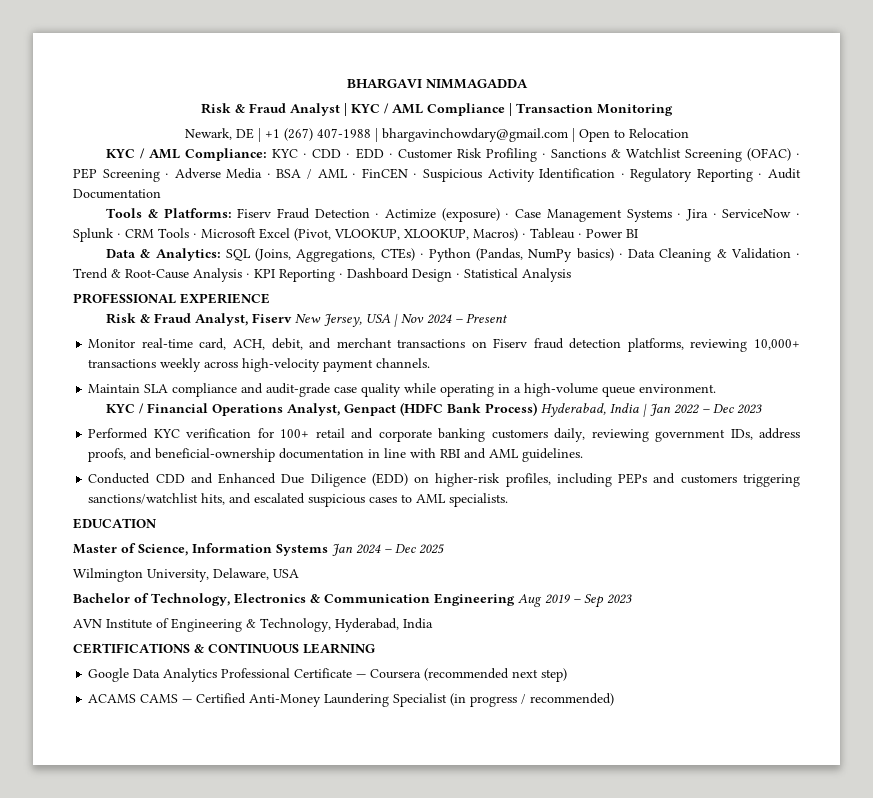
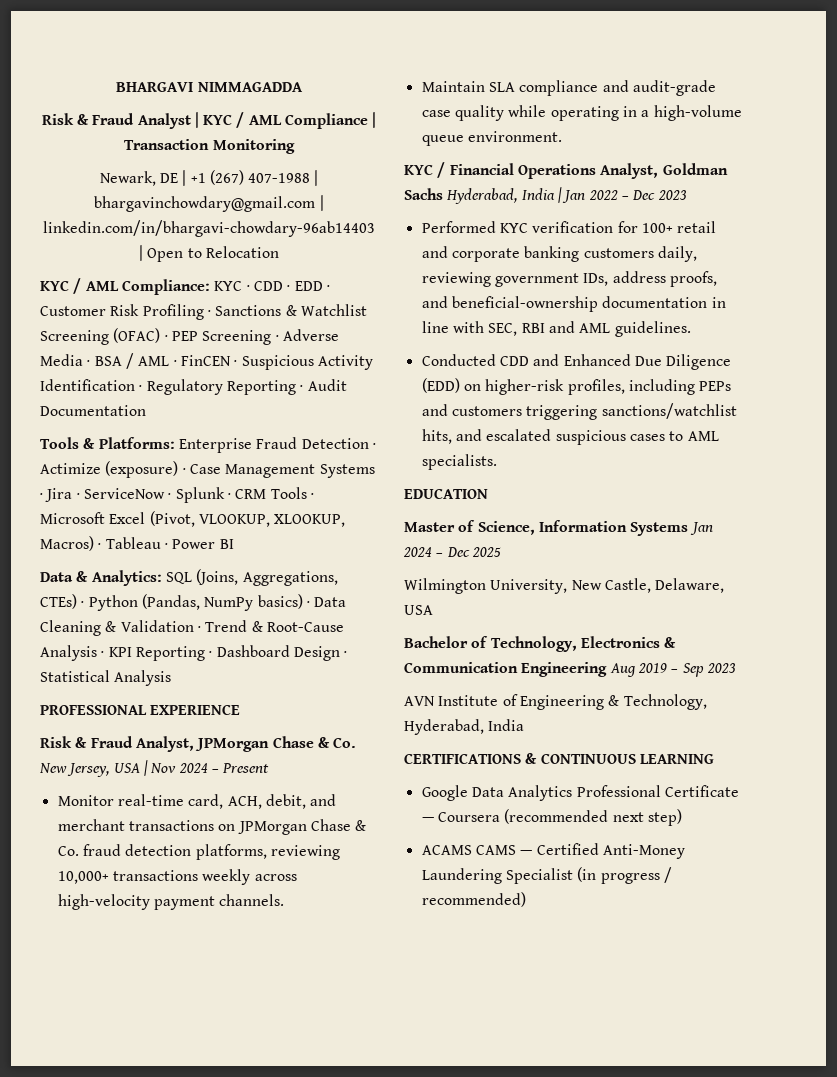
- Newark, DE | +1 (267) 407-1988 | bhargavinchowdary@gmail.com | Open to Relocation
+ Newark, DE | +1 (267) 407-1988 | bhargavinchowdary@gmail.com | linkedin.com/in/bhargavi-chowdary-96ab14403 | Open to Relocation
- Tools & Platforms: Fiserv Fraud Detection · Actimize (exposure) · Case Management Systems · Jira · ServiceNow · Splunk · CRM Tools · Microsoft Excel (Pivot, VLOOKUP, XLOOKUP, Macros) · Tableau · Power BI
+ Tools & Platforms: Enterprise Fraud Detection · Actimize (exposure) · Case Management Systems · Jira · ServiceNow · Splunk · CRM Tools · Microsoft Excel (Pivot, VLOOKUP, XLOOKUP, Macros) · Tableau · Power BI
- Risk & Fraud Analyst, Fiserv New Jersey, USA | Nov 2024 – Present
+ Risk & Fraud Analyst, JPMorgan Chase & Co. New Jersey, USA | Nov 2024 – Present
- Monitor real-time card, ACH, debit, and merchant transactions on Fiserv fraud detection platforms, reviewing 10,000+ transactions weekly across high-velocity payment channels.
+ Monitor real-time card, ACH, debit, and merchant transactions on JPMorgan Chase & Co. fraud detection platforms, reviewing 10,000+ transactions weekly across high-velocity payment channels.
- KYC / Financial Operations Analyst, Genpact (HDFC Bank Process) Hyderabad, India | Jan 2022 – Dec 2023
+ KYC / Financial Operations Analyst, Goldman Sachs Hyderabad, India | Jan 2022 – Dec 2023
- Performed KYC verification for 100+ retail and corporate banking customers daily, reviewing government IDs, address proofs, and beneficial-ownership documentation in line with RBI and AML guidelines.
+ Performed KYC verification for 100+ retail and corporate banking customers daily, reviewing government IDs, address proofs, and beneficial-ownership documentation in line with SEC, RBI and AML guidelines.
- Wilmington University, Delaware, USA
+ Wilmington University, New Castle, Delaware, USA

